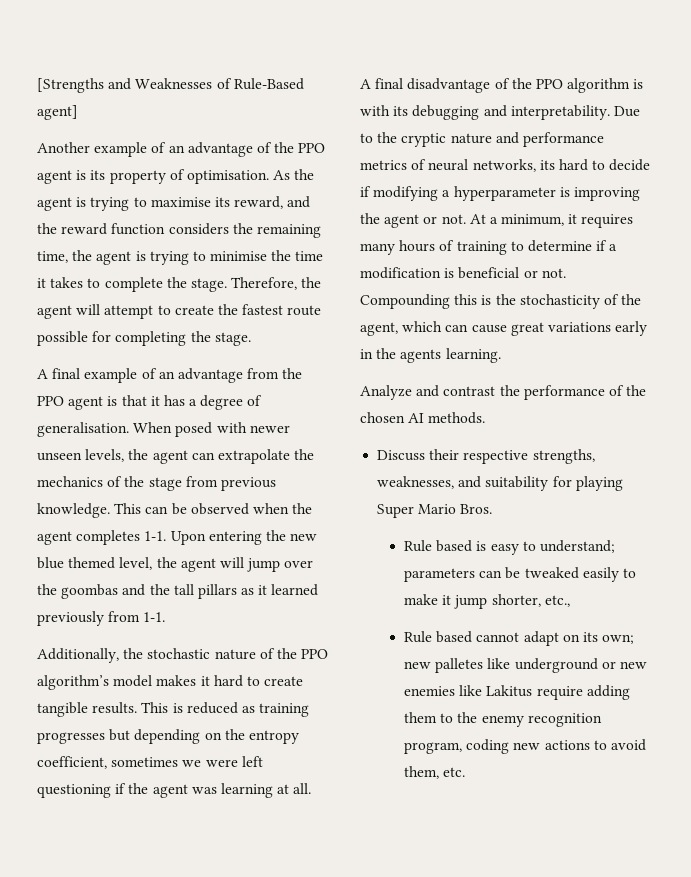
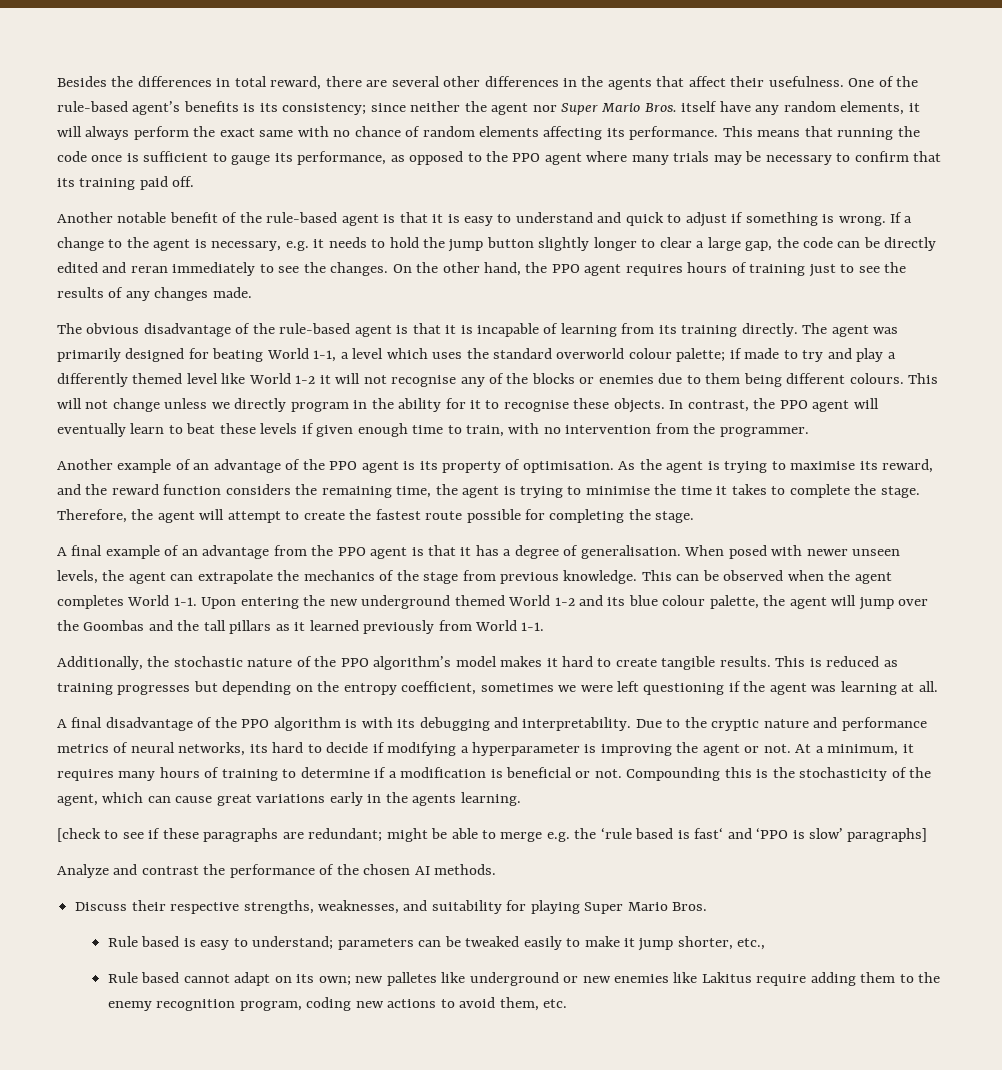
- [Strengths and Weaknesses of Rule-Based agent]
+ Besides the differences in total reward, there are several other differences in the agents that affect their usefulness. One of the rule-based agent’s benefits is its consistency; since neither the agent nor Super Mario Bros. itself have any random elements, it will always perform the exact same with no chance of random elements affecting its performance. This means that running the code once is sufficient to gauge its performance, as opposed to the PPO agent where many trials may be necessary to confirm that its training paid off.
+ Another notable benefit of the rule-based agent is that it is easy to understand and quick to adjust if something is wrong. If a change to the agent is necessary, e.g. it needs to hold the jump button slightly longer to clear a large gap, the code can be directly edited and reran immediately to see the changes. On the other hand, the PPO agent requires hours of training just to see the results of any changes made.
+ The obvious disadvantage of the rule-based agent is that it is incapable of learning from its training directly. The agent was primarily designed for beating World 1-1, a level which uses the standard overworld colour palette; if made to try and play a differently themed level like World 1-2 it will not recognise any of the blocks or enemies due to them being different colours. This will not change unless we directly program in the ability for it to recognise these objects. In contrast, the PPO agent will eventually learn to beat these levels if given enough time to train, with no intervention from the programmer.
- This can be observed when the agent completes 1-1.
+ This can be observed when the agent completes World 1-1.
- Upon entering the new blue themed level, the agent will jump over the goombas and the tall pillars as it learned previously from 1-1.
+ Upon entering the new underground themed World 1-2 and its blue colour palette, the agent will jump over the Goombas and the tall pillars as it learned previously from World 1-1.
+ [check to see if these paragraphs are redundant; might be able to merge e.g. the ‘rule based is fast‘ and ‘PPO is slow’ paragraphs]

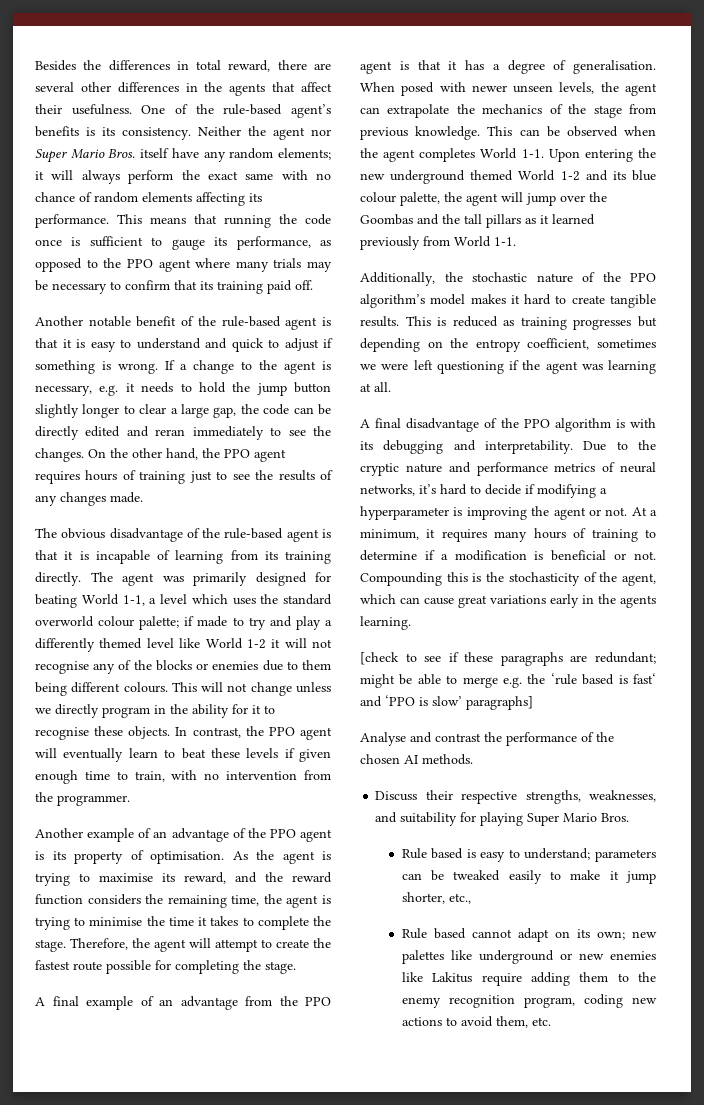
- One of the rule-based agent’s benefits is its consistency; since neither the agent nor Super Mario Bros. itself have any random elements, it will always perform the exact same with no chance of random elements affecting its performance.
+ One of the rule-based agent’s benefits is its consistency. Neither the agent nor Super Mario Bros. itself have any random elements; it will always perform the exact same with no chance of random elements affecting its performance.
- Due to the cryptic nature and performance metrics of neural networks, its hard to decide if modifying a hyperparameter is improving the agent or not.
+ Due to the cryptic nature and performance metrics of neural networks, it’s hard to decide if modifying a hyperparameter is improving the agent or not.
- Analyze and contrast the performance of the chosen AI methods.
+ Analyse and contrast the performance of the chosen AI methods.
- Rule based cannot adapt on its own; new palletes like underground or new enemies like Lakitus require adding them to the enemy recognition program, coding new actions to avoid them, etc.
+ Rule based cannot adapt on its own; new palettes like underground or new enemies like Lakitus require adding them to the enemy recognition program, coding new actions to avoid them, etc.

